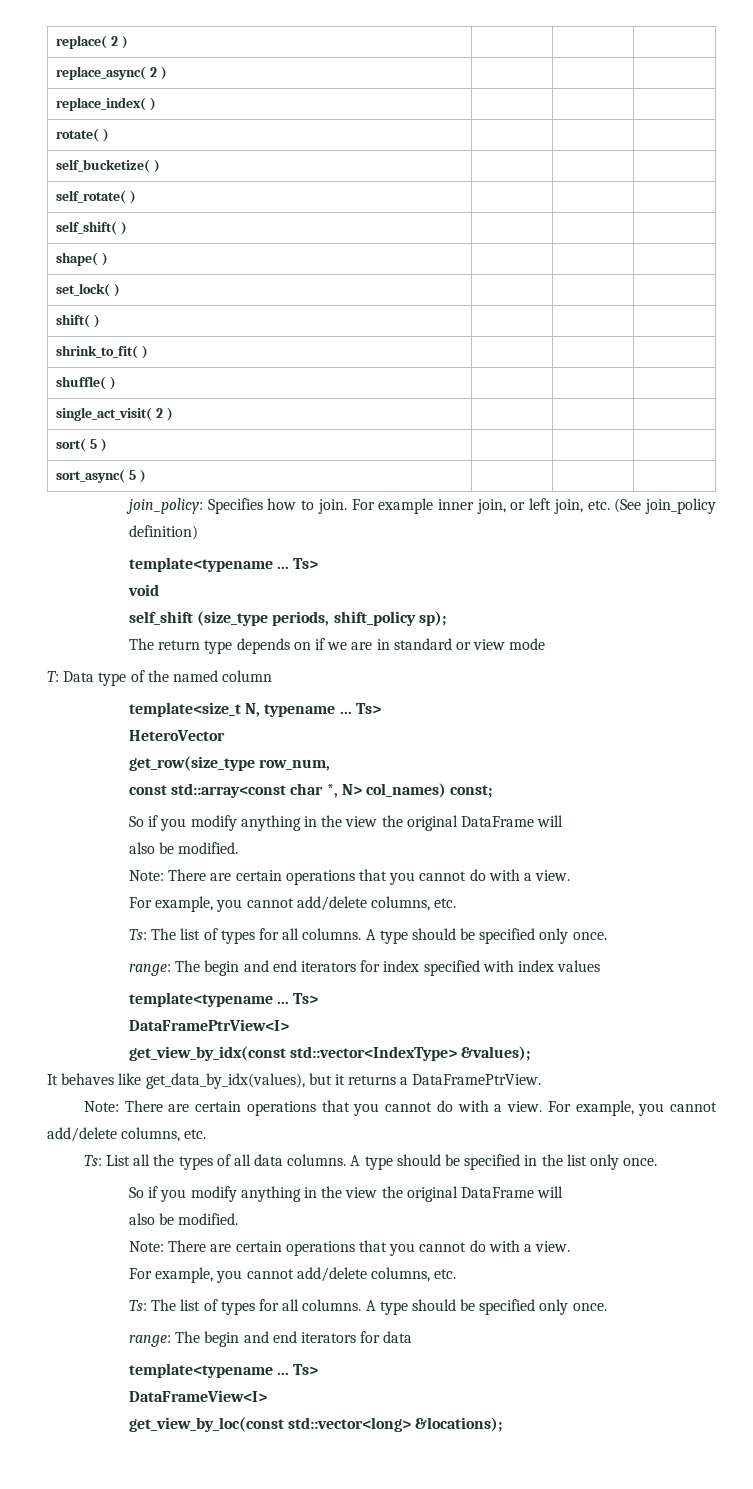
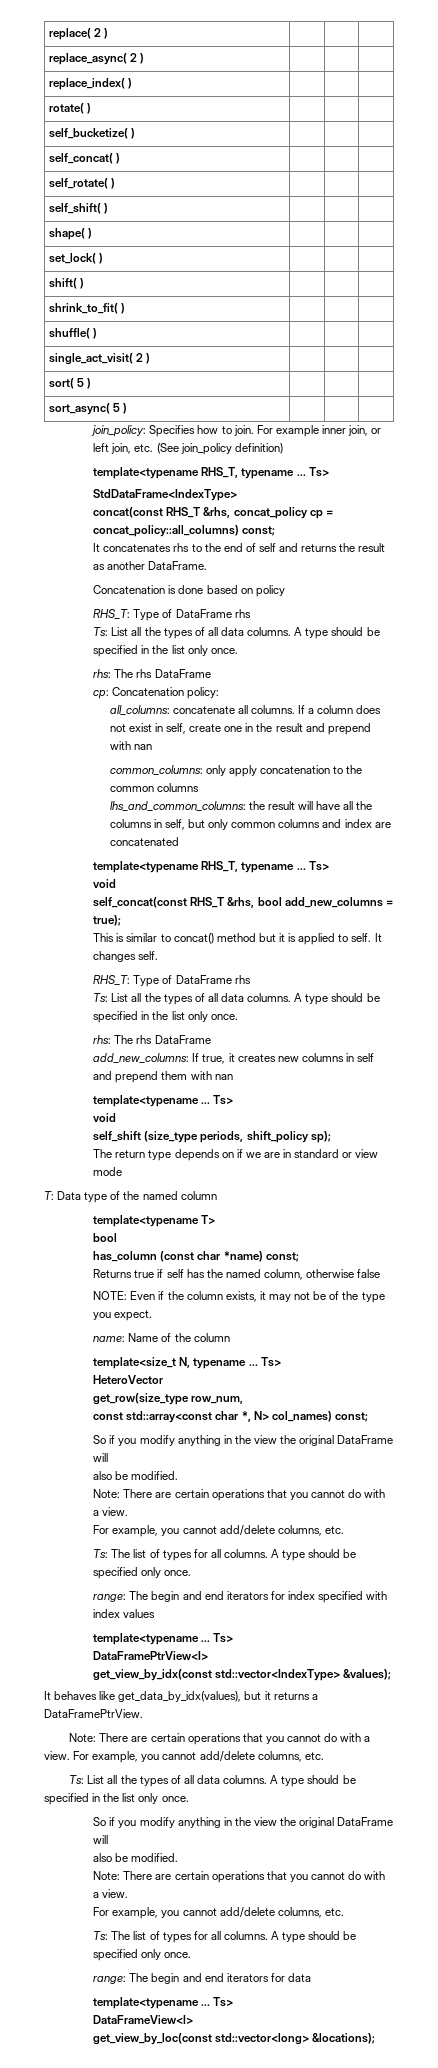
+ self_concat( ) | | |
  For example inner join, or left join, etc. (See join_policy definition)
+ template<typename RHS_T, typename ... Ts>
+ StdDataFrame<IndexType>
+ concat(const RHS_T &rhs, concat_policy cp = concat_policy::all_columns) const;
+ It concatenates rhs to the end of self and returns the result as another DataFrame.
+ Concatenation is done based on policy
+ RHS_T: Type of DataFrame rhs
+ Ts: List all the types of all data columns. A type should be specified in the list only once.
+ rhs: The rhs DataFrame
+ cp: Concatenation policy:
+ all_columns: concatenate all columns. If a column does not exist in self, create one in the result and prepend with nan
+ common_columns: only apply concatenation to the common columns
+ lhs_and_common_columns: the result will have all the columns in self, but only common columns and index are concatenated
+ template<typename RHS_T, typename ... Ts>
+ void
+ self_concat(const RHS_T &rhs, bool add_new_columns = true);
+ This is similar to concat() method but it is applied to self. It changes self.
+ RHS_T: Type of DataFrame rhs
+ Ts: List all the types of all data columns. A type should be specified in the list only once.
+ rhs: The rhs DataFrame
+ add_new_columns: If true, it creates new columns in self and prepend them with nan
+ template<typename T>
+ bool
+ has_column (const char *name) const;
+ Returns true if self has the named column, otherwise false
+ NOTE: Even if the column exists, it may not be of the type you expect.
+ name: Name of the column

